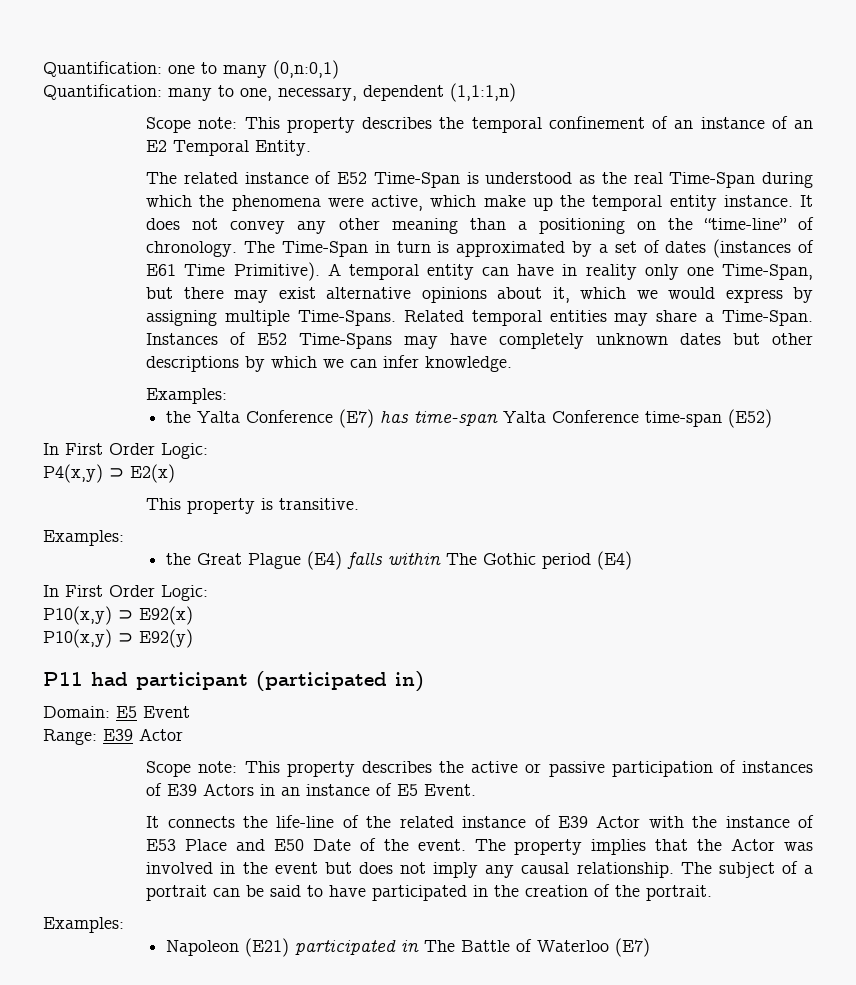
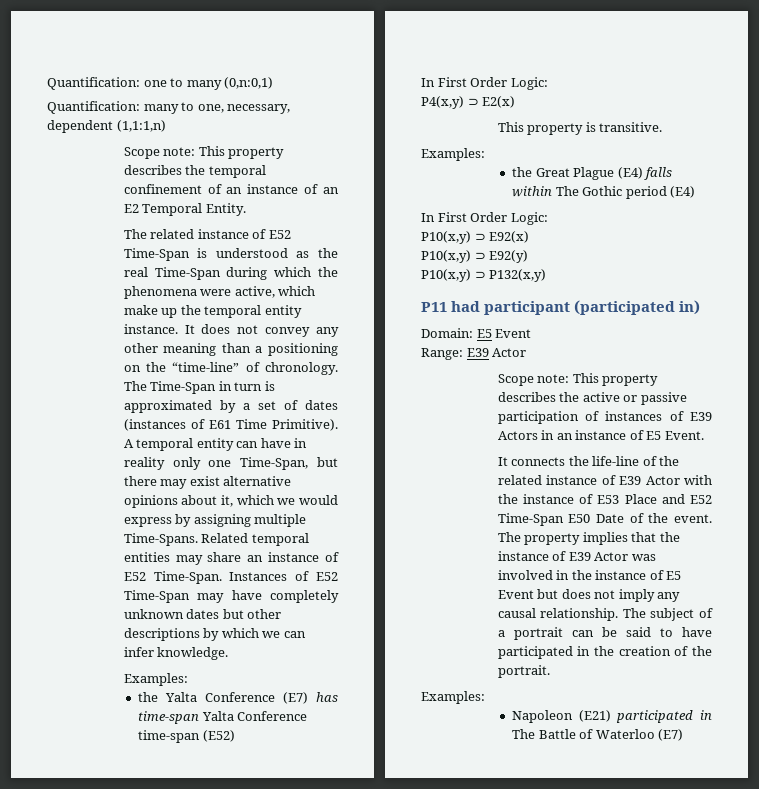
- Related temporal entities may share a Time-Span.
+ Related temporal entities may share an instance of E52 Time-Span.
- Instances of E52 Time-Spans may have completely unknown dates but other descriptions by which we can infer knowledge.
+ Instances of E52 Time-Span may have completely unknown dates but other descriptions by which we can infer knowledge.
+ P10(x,y) ⊃ P132(x,y)
- It connects the life-line of the related instance of E39 Actor with the instance of E53 Place and E50 Date of the event.
+ It connects the life-line of the related instance of E39 Actor with the instance of E53 Place and E52 Time-Span E50 Date of the event.
- The property implies that the Actor was involved in the event but does not imply any causal relationship.
+ The property implies that the instance of E39 Actor was involved in the instance of E5 Event but does not imply any causal relationship.

